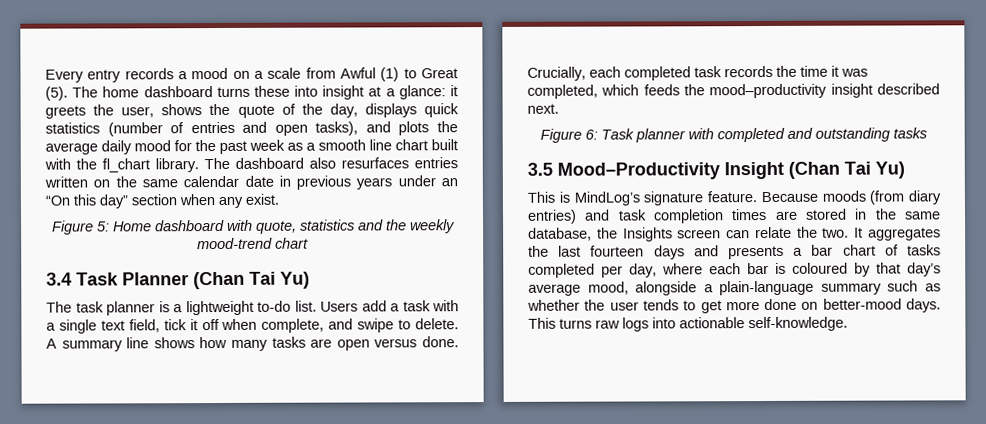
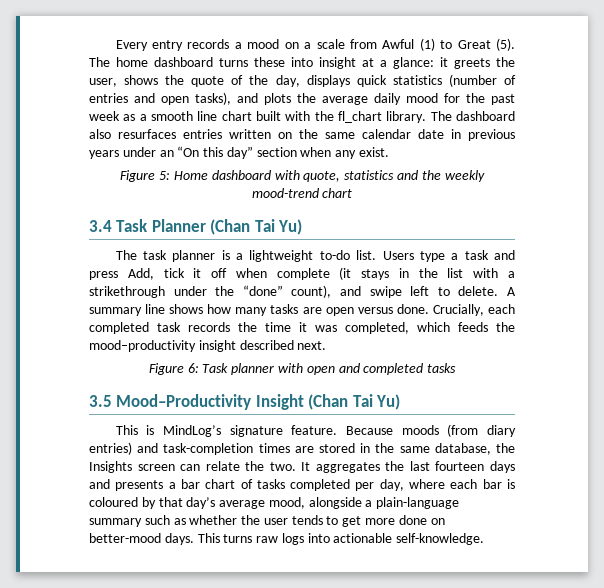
- Users add a task with a single text field, tick it off when complete, and swipe to delete.
+ Users type a task and press Add, tick it off when complete (it stays in the list with a strikethrough under the “done” count), and swipe left to delete.
- Figure 6: Task planner with completed and outstanding tasks
+ Figure 6: Task planner with open and completed tasks
- Because moods (from diary entries) and task completion times are stored in the same database, the Insights screen can relate the two.
+ Because moods (from diary entries) and task-completion times are stored in the same database, the Insights screen can relate the two.

